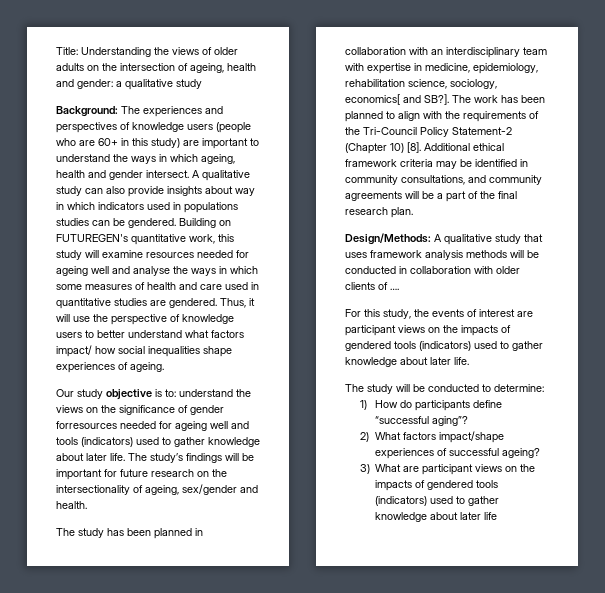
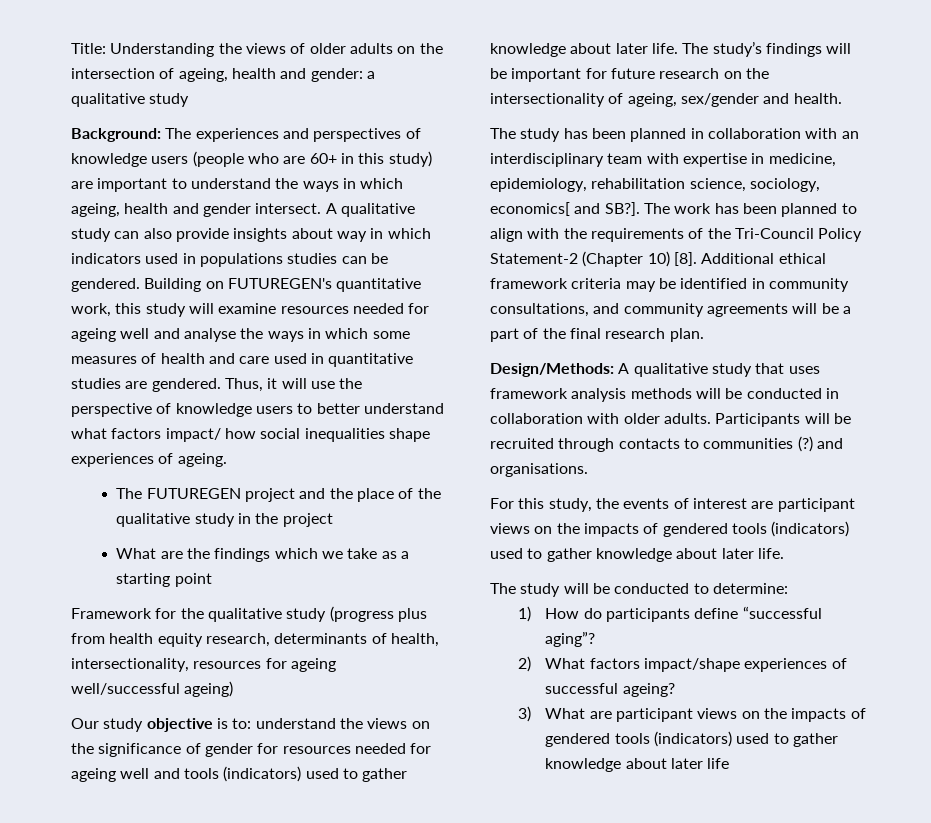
+ The FUTUREGEN project and the place of the qualitative study in the project
+ What are the findings which we take as a starting point
+ Framework for the qualitative study (progress plus from health equity research, determinants of health, intersectionality, resources for ageing well/successful ageing)
- Our study objective is to: understand the views on the significance of gender forresources needed for ageing well and tools (indicators) used to gather knowledge about later life.
+ Our study objective is to: understand the views on the significance of gender for resources needed for ageing well and tools (indicators) used to gather knowledge about later life.
- Design/Methods: A qualitative study that uses framework analysis methods will be conducted in collaboration with older clients of ….
+ Design/Methods: A qualitative study that uses framework analysis methods will be conducted in collaboration with older adults. Participants will be recruited through contacts to communities (?) and organisations.

